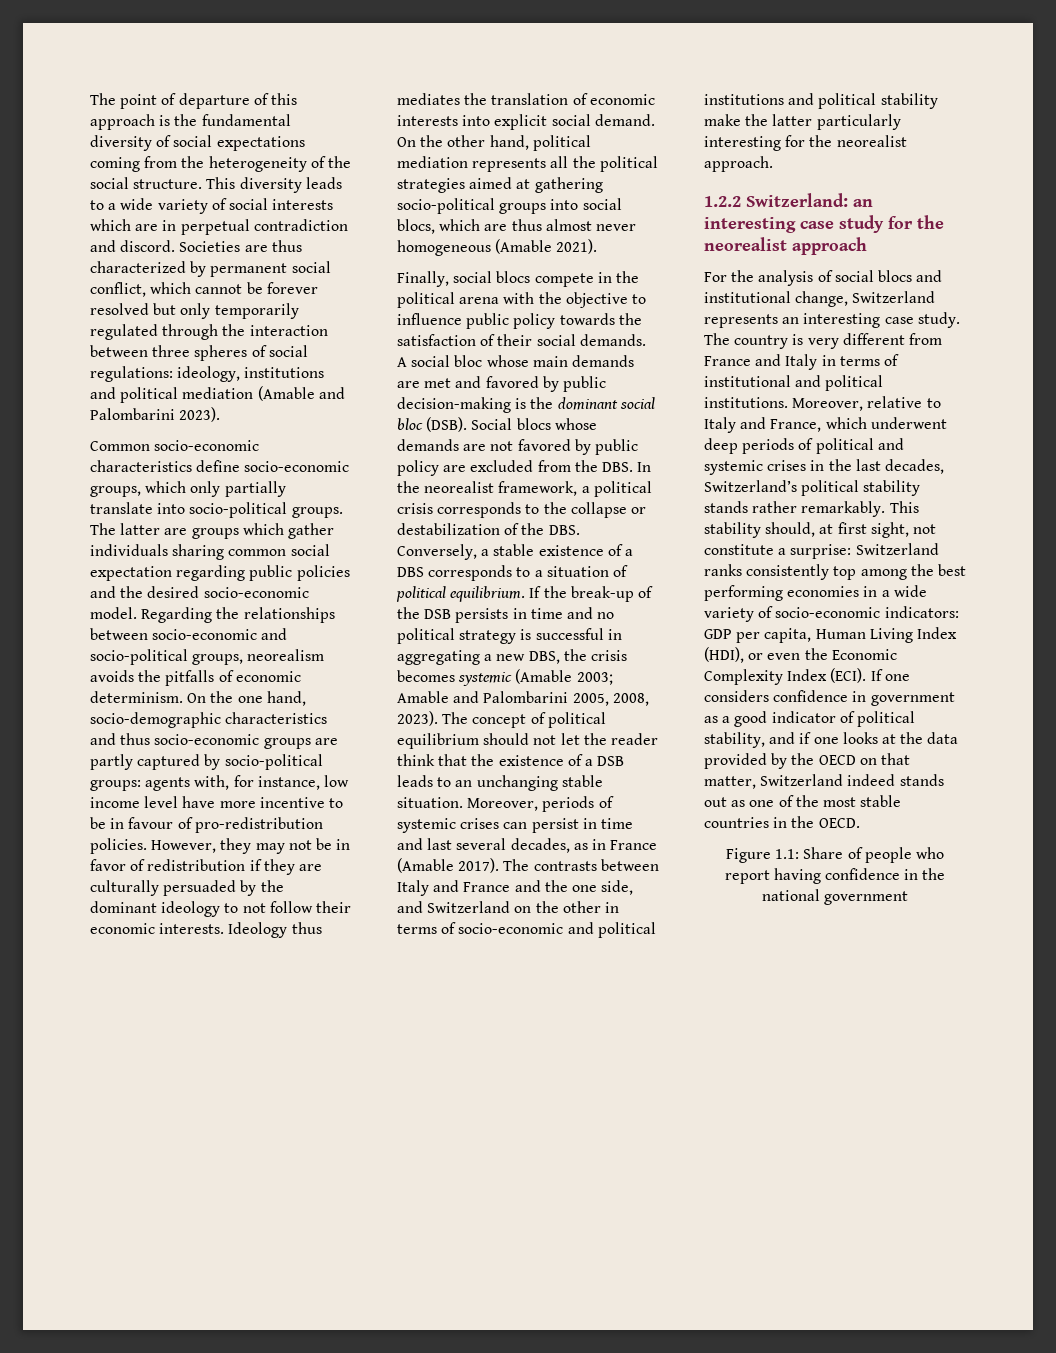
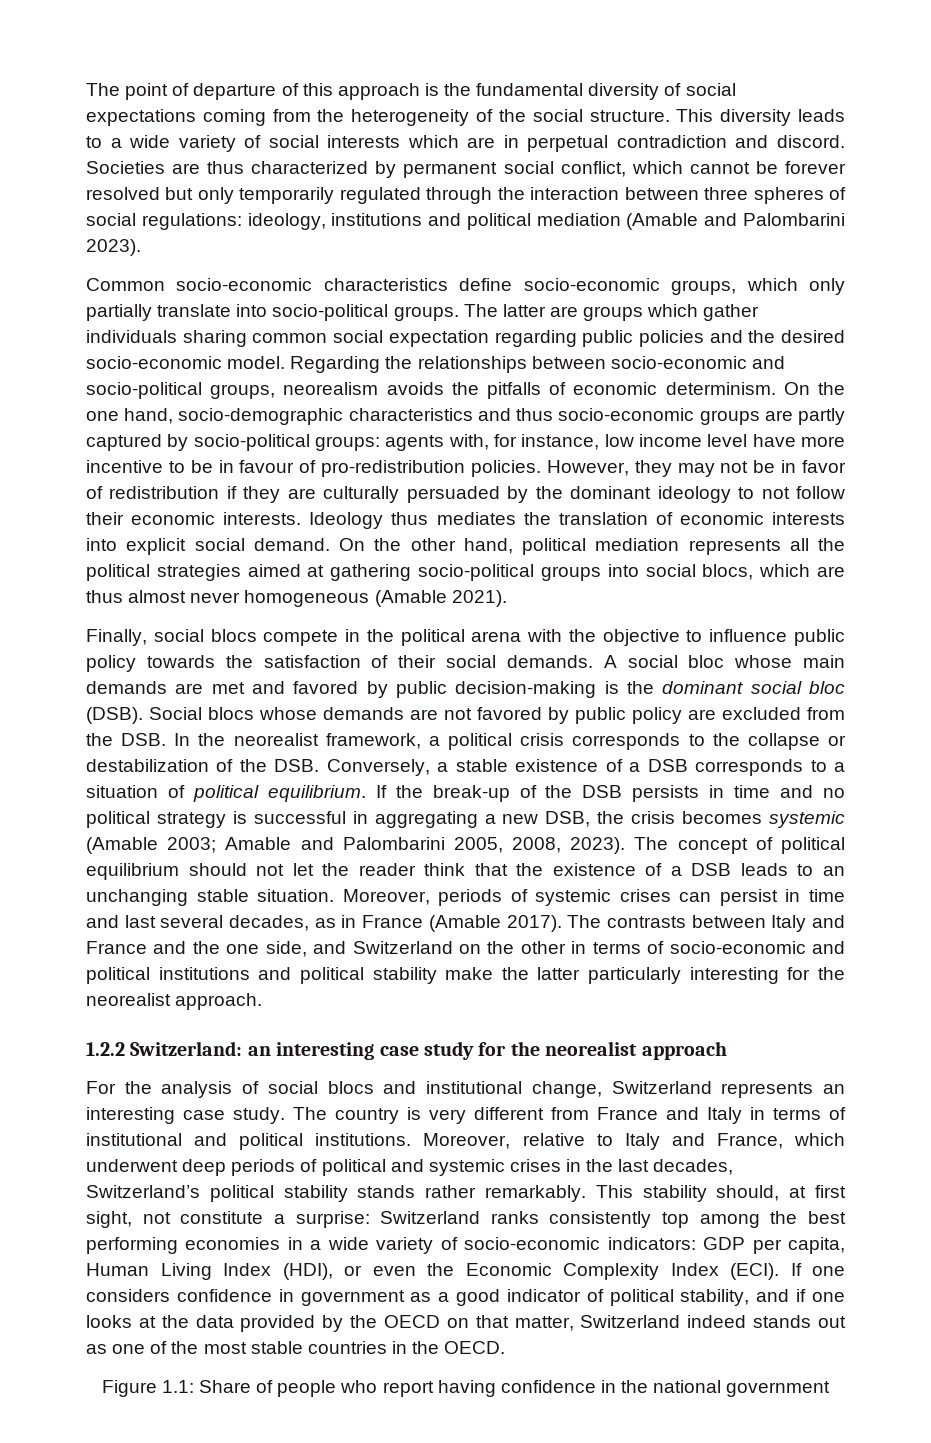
- Social blocs whose demands are not favored by public policy are excluded from the DBS. In the neorealist framework, a political crisis corresponds to the collapse or destabilization of the DBS. Conversely, a stable existence of a DBS corresponds to a situation of political equilibrium.
+ Social blocs whose demands are not favored by public policy are excluded from the DSB. In the neorealist framework, a political crisis corresponds to the collapse or destabilization of the DSB. Conversely, a stable existence of a DSB corresponds to a situation of political equilibrium.
- If the break-up of the DSB persists in time and no political strategy is successful in aggregating a new DBS, the crisis becomes systemic (Amable 2003; Amable and Palombarini 2005, 2008, 2023).
+ If the break-up of the DSB persists in time and no political strategy is successful in aggregating a new DSB, the crisis becomes systemic (Amable 2003; Amable and Palombarini 2005, 2008, 2023).

